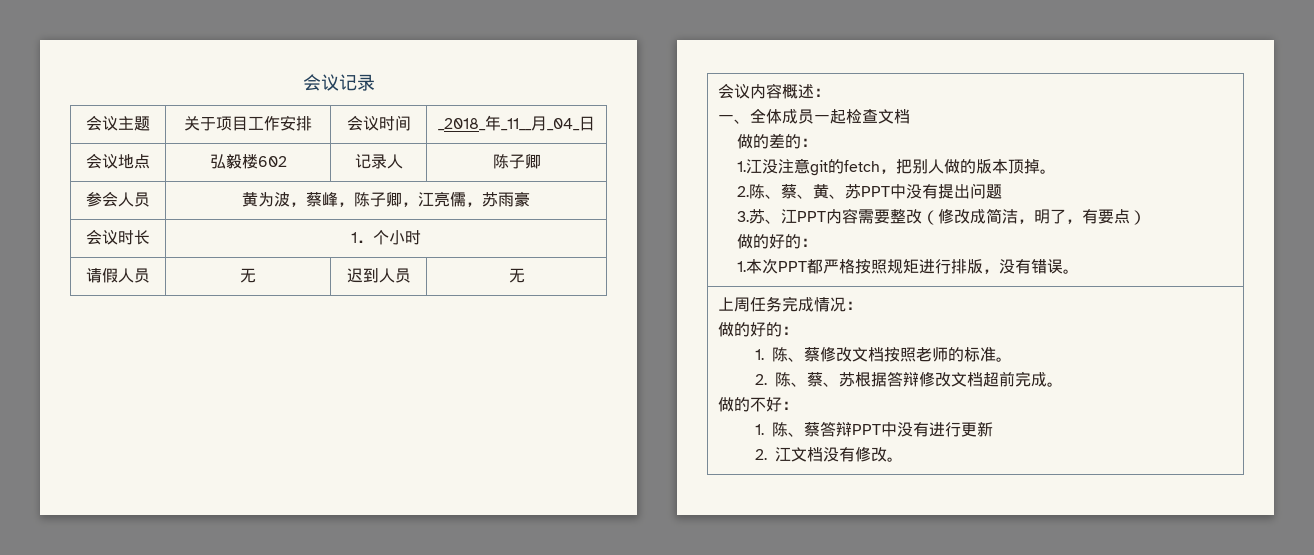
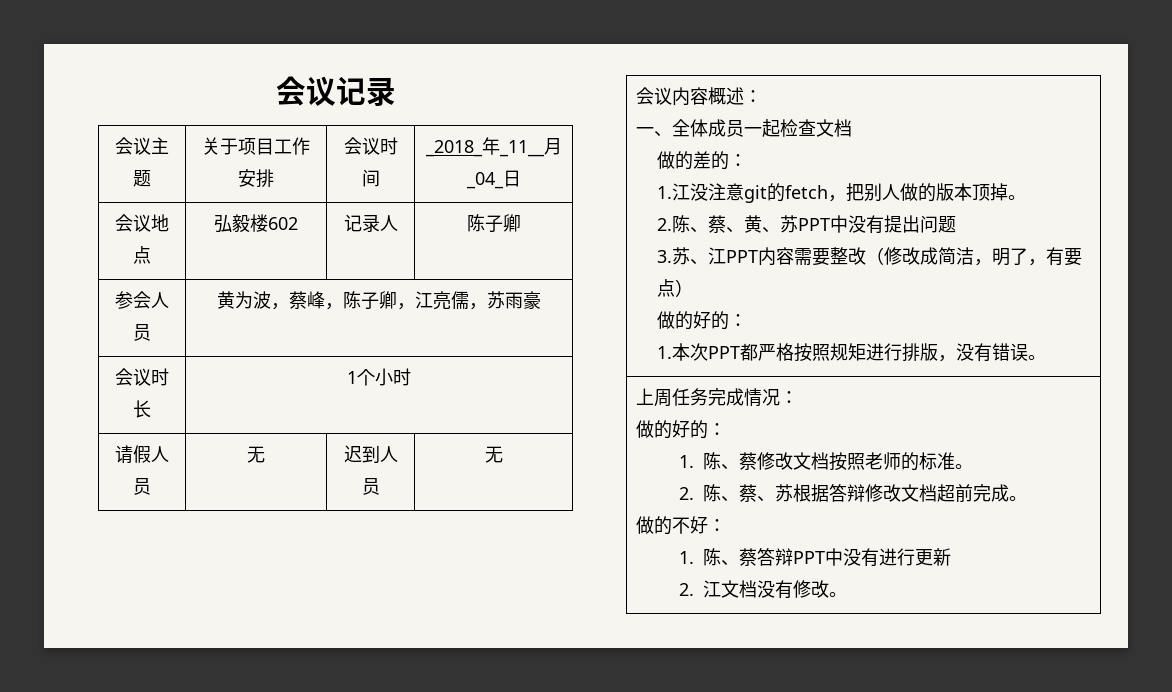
- 会议时长 | 1．个小时
+ 会议时长 | 1个小时

